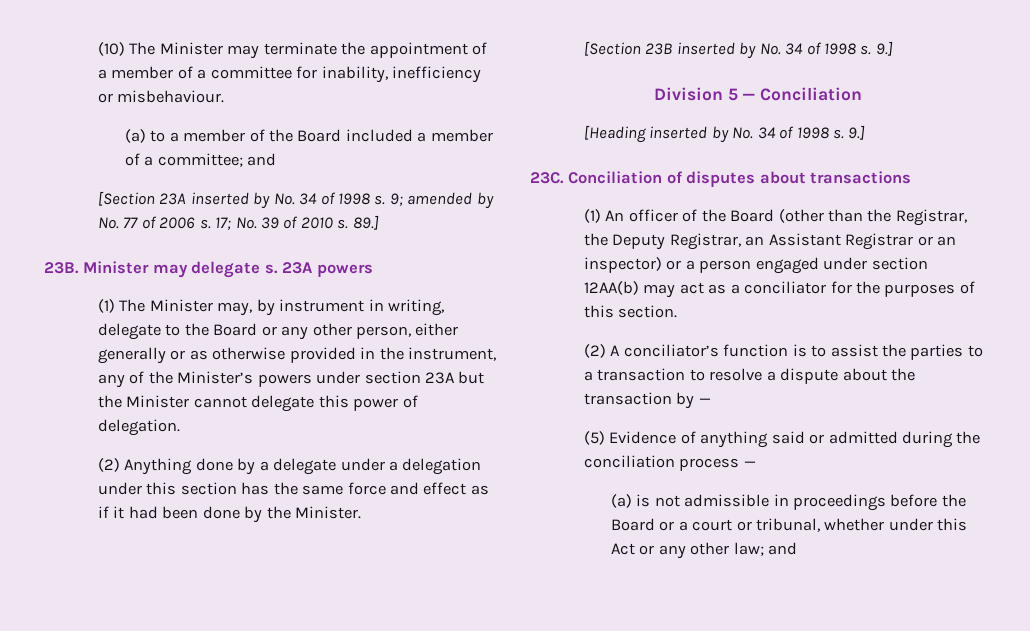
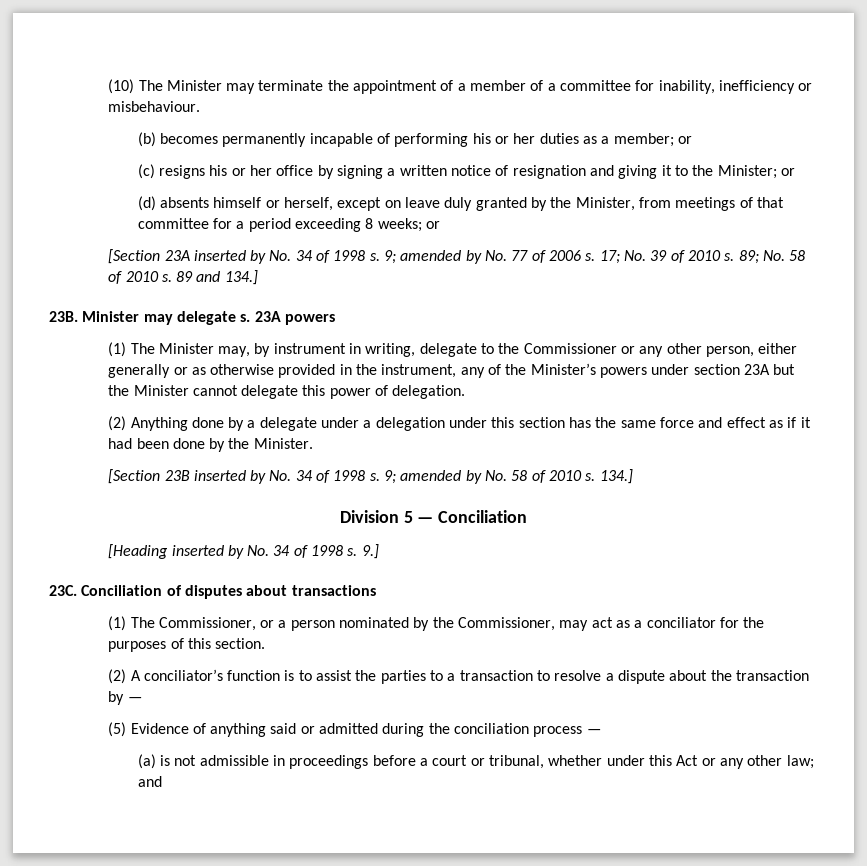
- (a) to a member of the Board included a member of a committee; and
+ (b) becomes permanently incapable of performing his or her duties as a member; or
+ (c) resigns his or her office by signing a written notice of resignation and giving it to the Minister; or
+ (d) absents himself or herself, except on leave duly granted by the Minister, from meetings of that committee for a period exceeding 8 weeks; or
- 89.]
+ 89; No. 58 of 2010 s. 89 and 134.]
- (1) The Minister may, by instrument in writing, delegate to the Board or any other person, either generally or as otherwise provided in the instrument, any of the Minister’s powers under section 23A but the Minister cannot delegate this power of delegation.
+ (1) The Minister may, by instrument in writing, delegate to the Commissioner or any other person, either generally or as otherwise provided in the instrument, any of the Minister’s powers under section 23A but the Minister cannot delegate this power of delegation.
- [Section 23B inserted by No. 34 of 1998 s. 9.]
+ [Section 23B inserted by No. 34 of 1998 s. 9; amended by No. 58 of 2010 s. 134.]
- (1) An officer of the Board (other than the Registrar, the Deputy Registrar, an Assistant Registrar or an inspector) or a person engaged under section 12AA(b) may act as a conciliator for the purposes of this section.
+ (1) The Commissioner, or a person nominated by the Commissioner, may act as a conciliator for the purposes of this section.
- (a) is not admissible in proceedings before the Board or a court or tribunal, whether under this Act or any other law; and
+ (a) is not admissible in proceedings before a court or tribunal, whether under this Act or any other law; and

